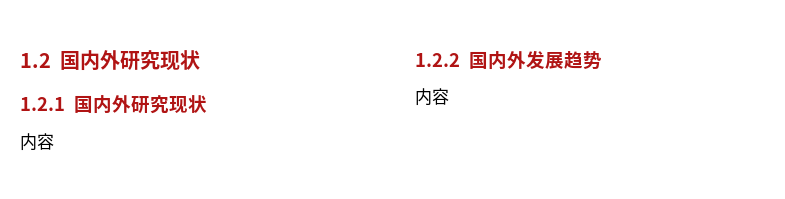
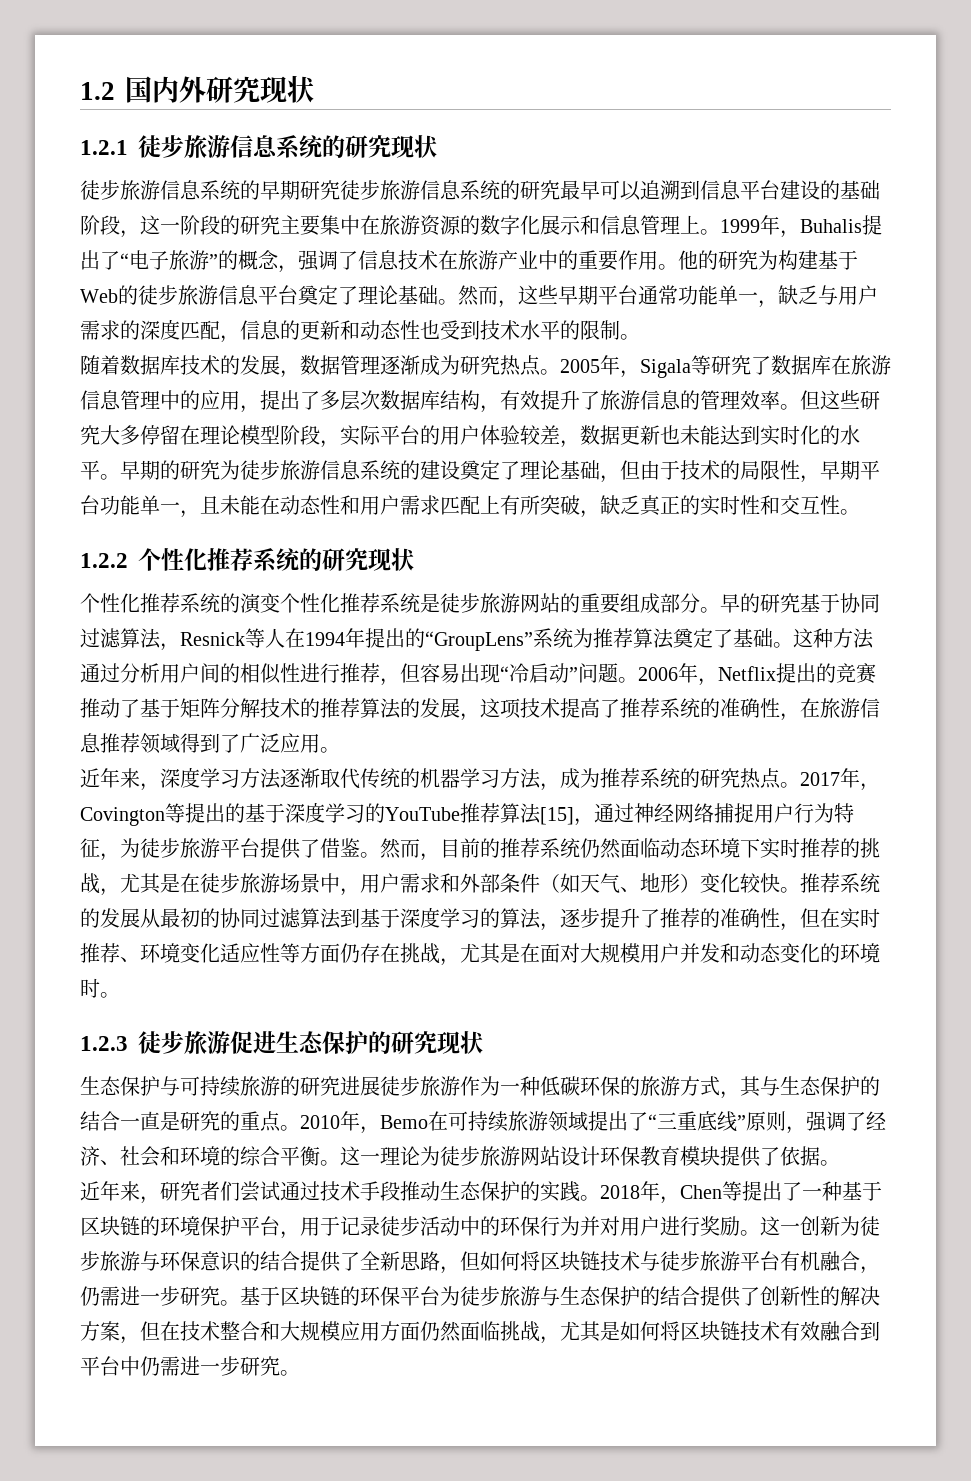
- 1.2.1国内外研究现状
- 内容
- 1.2.2国内外发展趋势
- 内容
+ 1.2.1徒步旅游信息系统的研究现状
+ 徒步旅游信息系统的早期研究徒步旅游信息系统的研究最早可以追溯到信息平台建设的基础阶段，这一阶段的研究主要集中在旅游资源的数字化展示和信息管理上。1999年，Buhalis提出了“电子旅游”的概念，强调了信息技术在旅游产业中的重要作用。他的研究为构建基于Web的徒步旅游信息平台奠定了理论基础。然而，这些早期平台通常功能单一，缺乏与用户需求的深度匹配，信息的更新和动态性也受到技术水平的限制。
+ 随着数据库技术的发展，数据管理逐渐成为研究热点。2005年，Sigala等研究了数据库在旅游信息管理中的应用，提出了多层次数据库结构，有效提升了旅游信息的管理效率。但这些研究大多停留在理论模型阶段，实际平台的用户体验较差，数据更新也未能达到实时化的水平。早期的研究为徒步旅游信息系统的建设奠定了理论基础，但由于技术的局限性，早期平台功能单一，且未能在动态性和用户需求匹配上有所突破，缺乏真正的实时性和交互性。
+ 1.2.2个性化推荐系统的研究现状
+ 个性化推荐系统的演变个性化推荐系统是徒步旅游网站的重要组成部分。早的研究基于协同过滤算法，Resnick等人在1994年提出的“GroupLens”系统为推荐算法奠定了基础。这种方法通过分析用户间的相似性进行推荐，但容易出现“冷启动”问题。2006年，Netflix提出的竞赛推动了基于矩阵分解技术的推荐算法的发展，这项技术提高了推荐系统的准确性，在旅游信息推荐领域得到了广泛应用。
+ 近年来，深度学习方法逐渐取代传统的机器学习方法，成为推荐系统的研究热点。2017年，Covington等提出的基于深度学习的YouTube推荐算法[15]，通过神经网络捕捉用户行为特征，为徒步旅游平台提供了借鉴。然而，目前的推荐系统仍然面临动态环境下实时推荐的挑战，尤其是在徒步旅游场景中，用户需求和外部条件（如天气、地形）变化较快。推荐系统的发展从最初的协同过滤算法到基于深度学习的算法，逐步提升了推荐的准确性，但在实时推荐、环境变化适应性等方面仍存在挑战，尤其是在面对大规模用户并发和动态变化的环境时。
+ 1.2.3徒步旅游促进生态保护的研究现状
+ 生态保护与可持续旅游的研究进展徒步旅游作为一种低碳环保的旅游方式，其与生态保护的结合一直是研究的重点。2010年，Bemo在可持续旅游领域提出了“三重底线”原则，强调了经济、社会和环境的综合平衡。这一理论为徒步旅游网站设计环保教育模块提供了依据。
+ 近年来，研究者们尝试通过技术手段推动生态保护的实践。2018年，Chen等提出了一种基于区块链的环境保护平台，用于记录徒步活动中的环保行为并对用户进行奖励。这一创新为徒步旅游与环保意识的结合提供了全新思路，但如何将区块链技术与徒步旅游平台有机融合，仍需进一步研究。基于区块链的环保平台为徒步旅游与生态保护的结合提供了创新性的解决方案，但在技术整合和大规模应用方面仍然面临挑战，尤其是如何将区块链技术有效融合到平台中仍需进一步研究。

